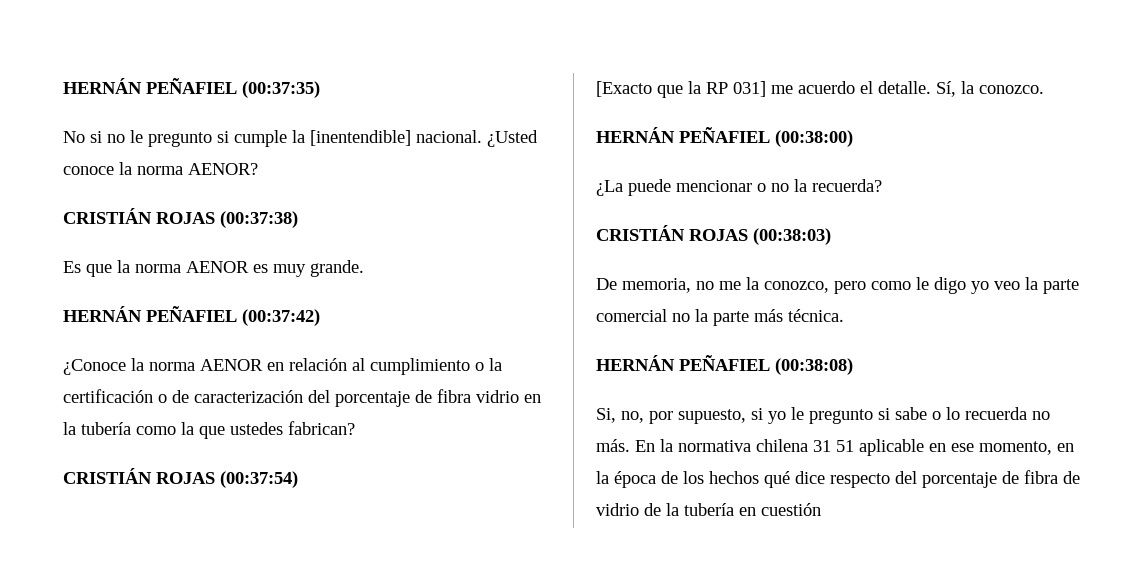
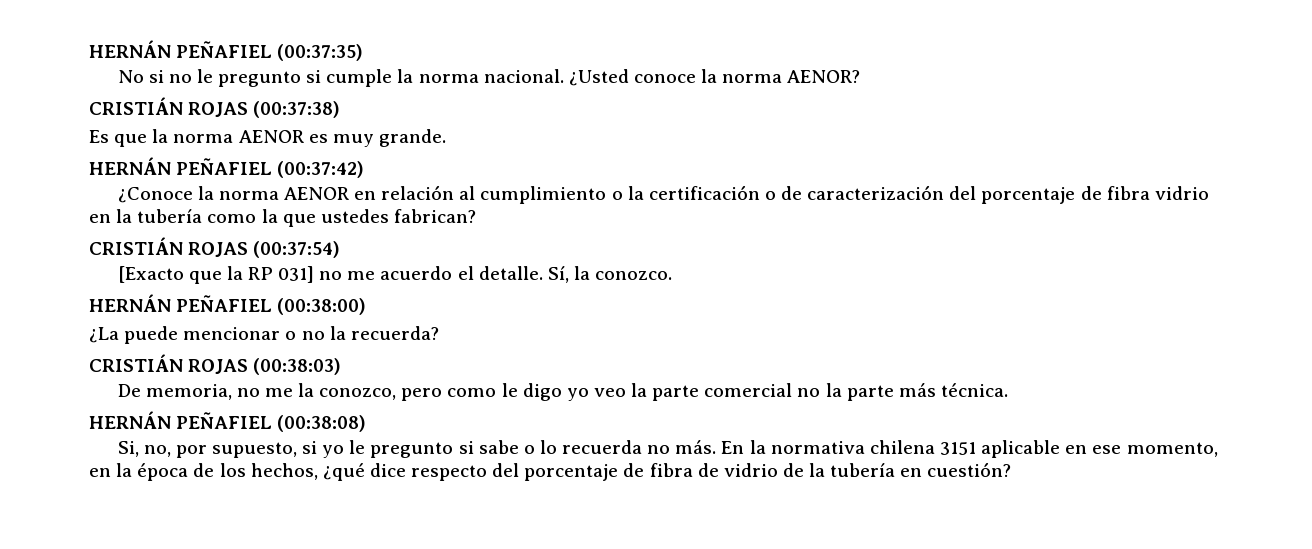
- No si no le pregunto si cumple la [inentendible] nacional.
+ No si no le pregunto si cumple la norma nacional.
- [Exacto que la RP 031] me acuerdo el detalle.
+ [Exacto que la RP 031] no me acuerdo el detalle.
- En la normativa chilena 31 51 aplicable en ese momento, en la época de los hechos qué dice respecto del porcentaje de fibra de vidrio de la tubería en cuestión
+ En la normativa chilena 3151 aplicable en ese momento, en la época de los hechos, ¿qué dice respecto del porcentaje de fibra de vidrio de la tubería en cuestión?

